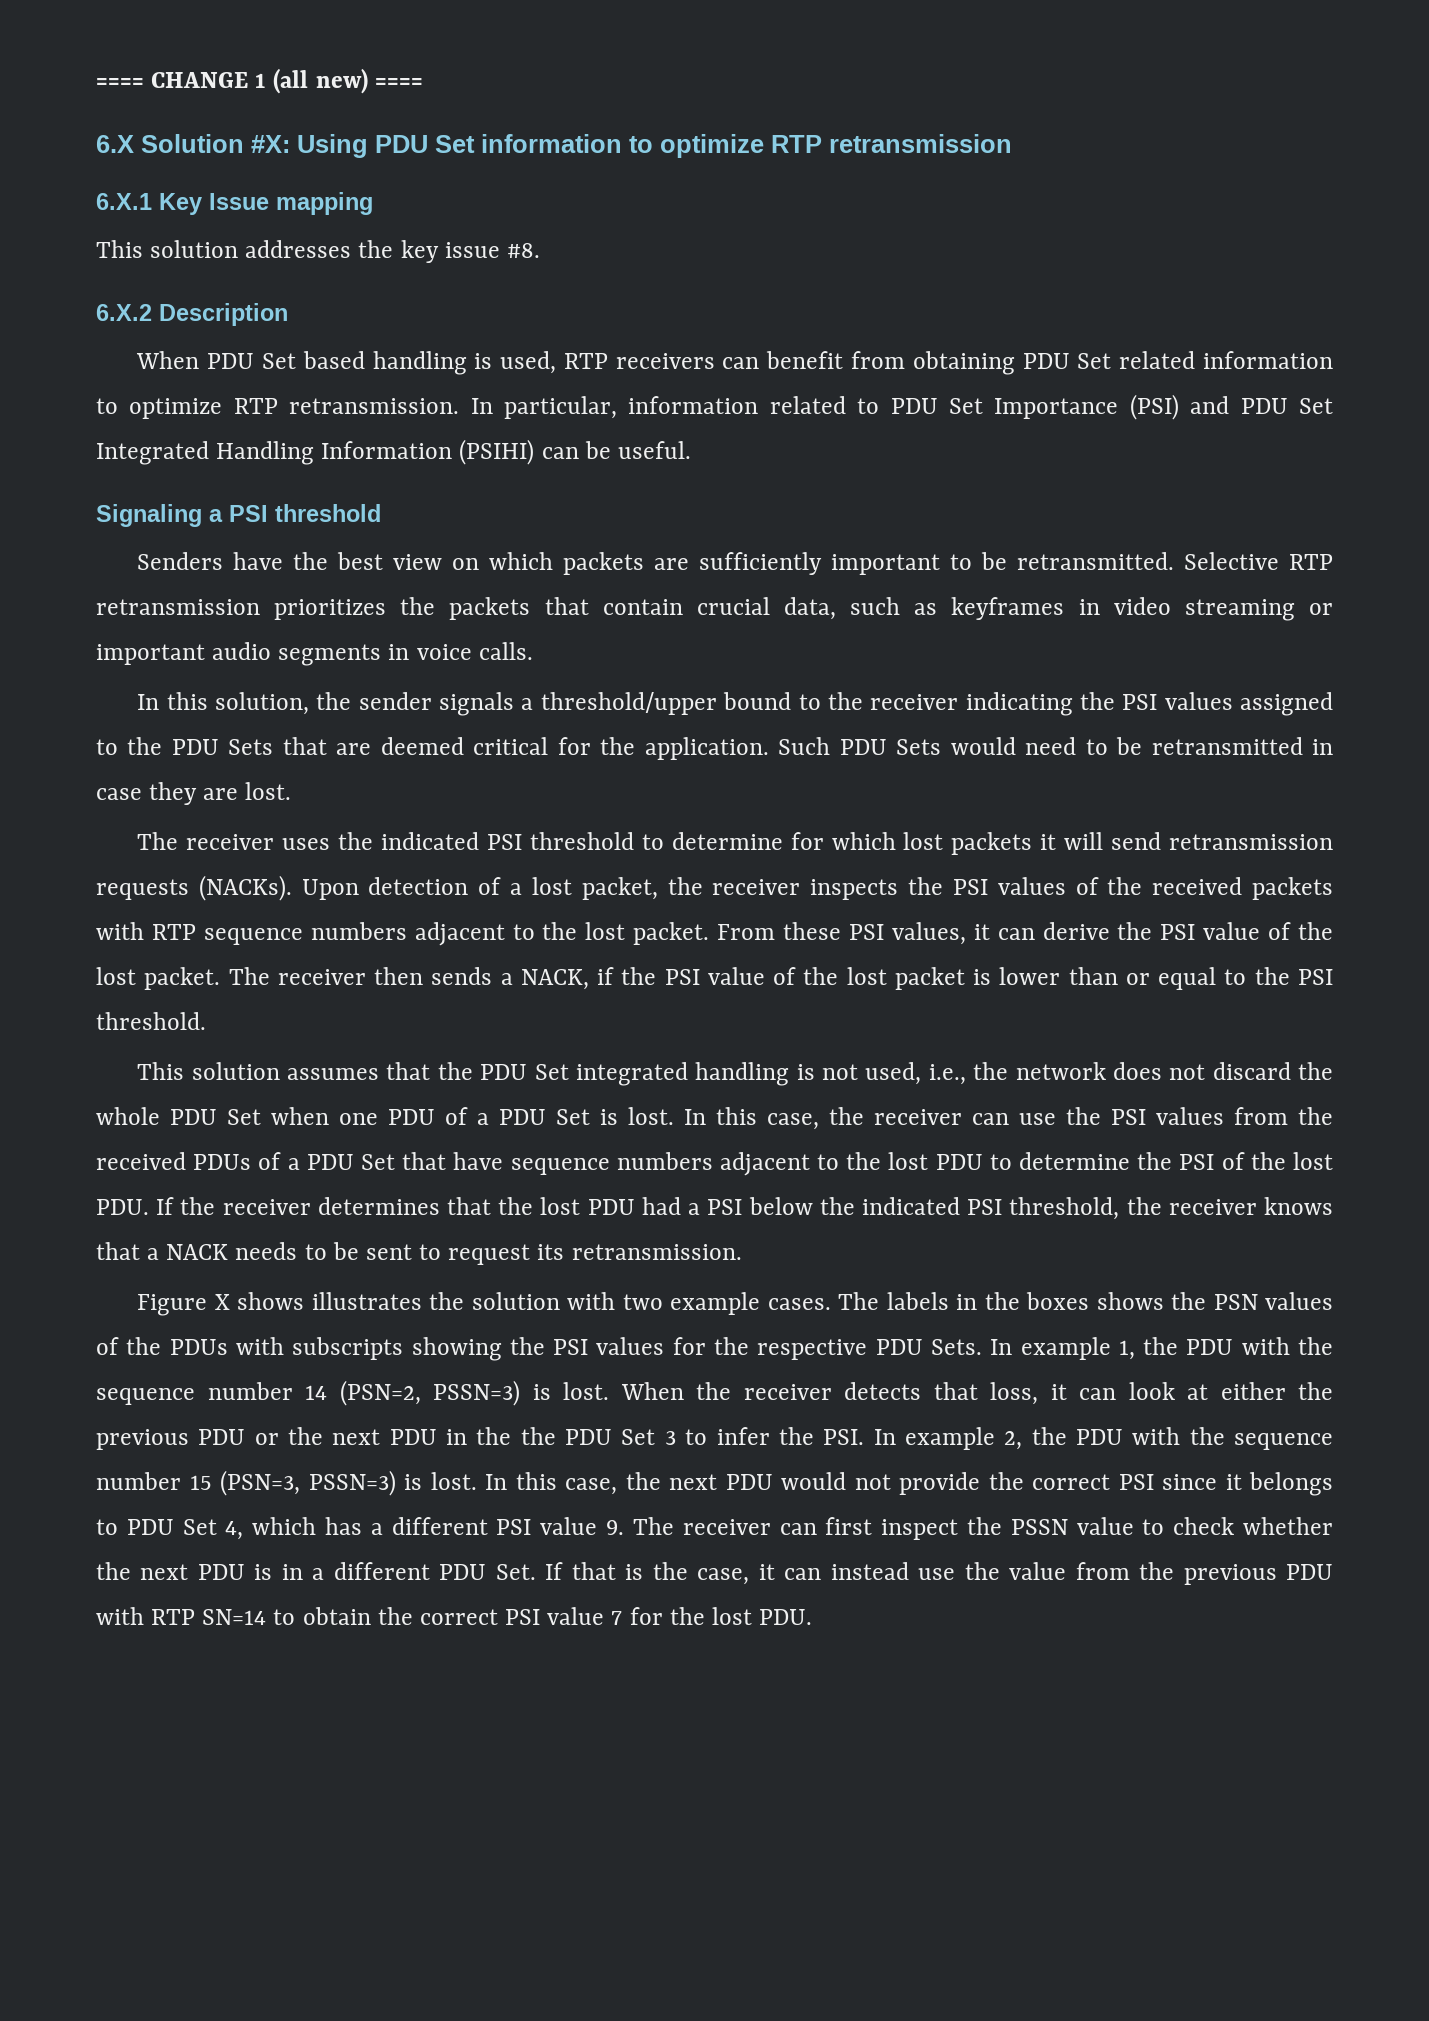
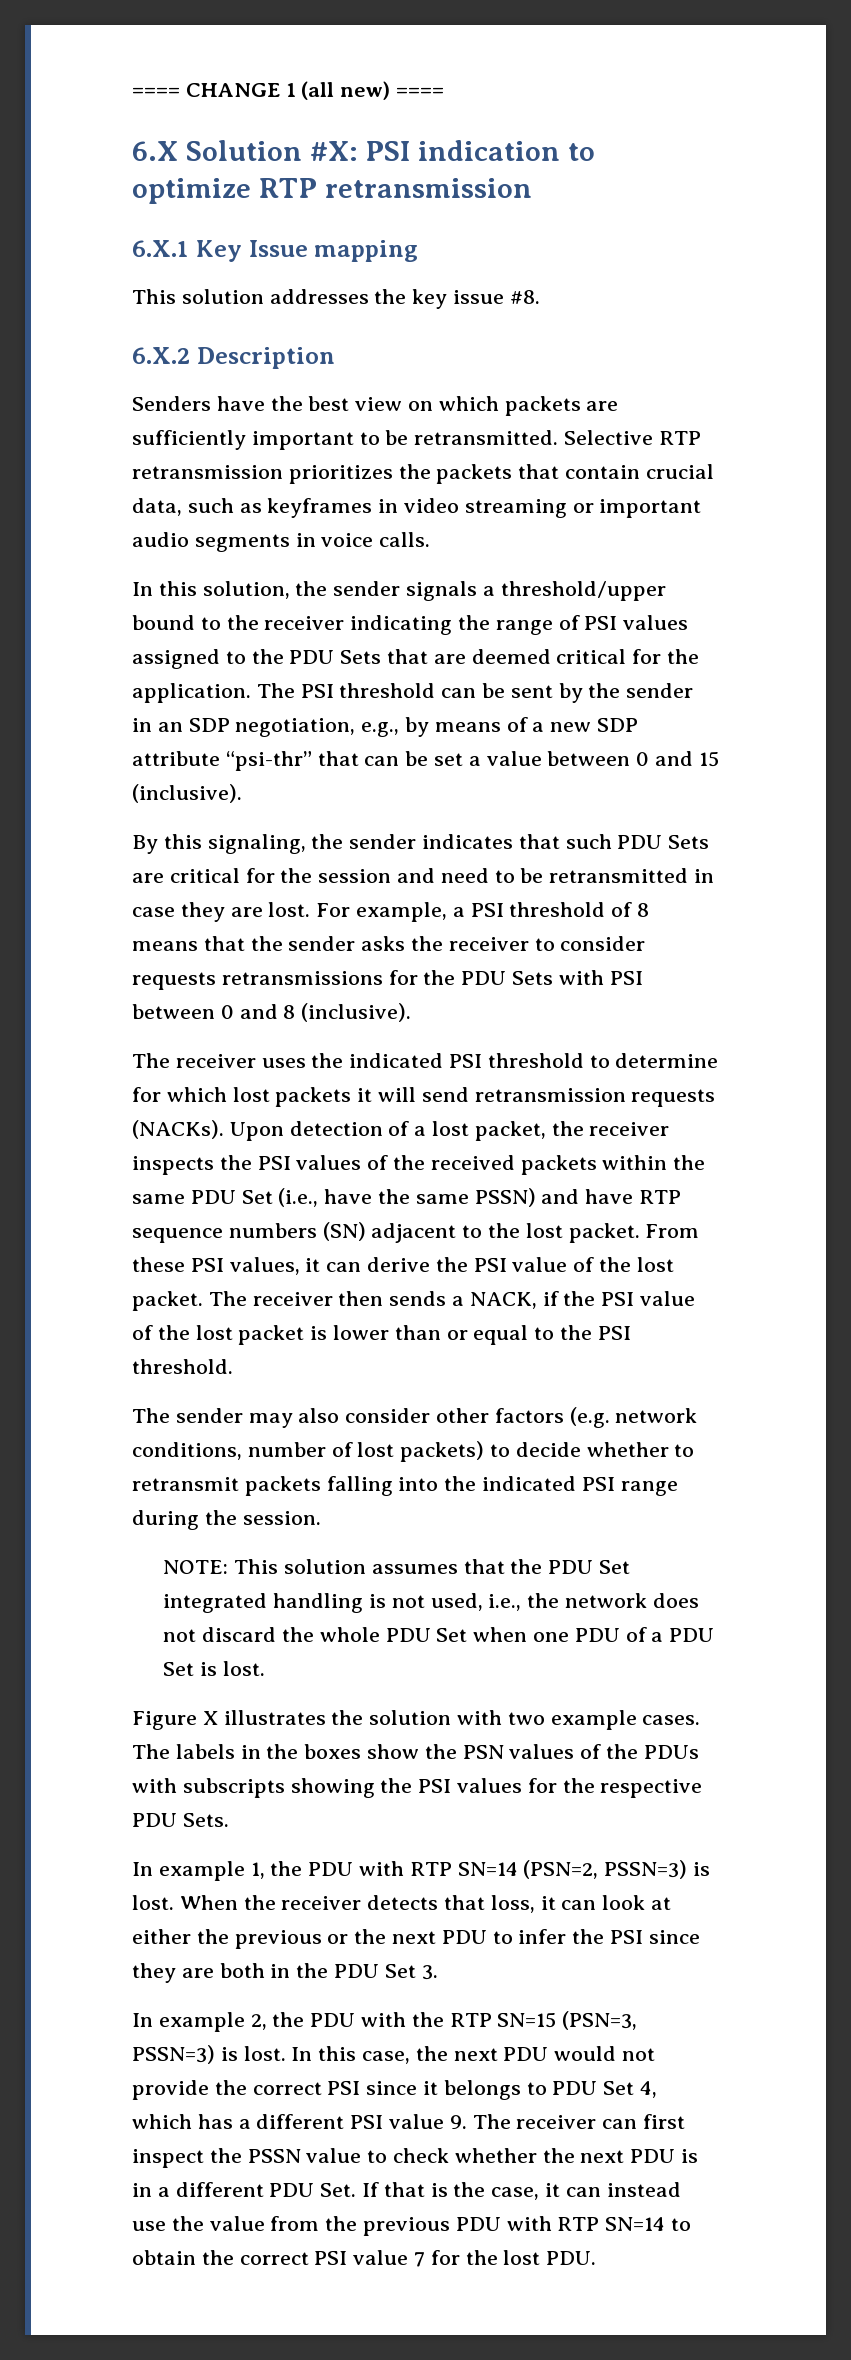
- 6.X Solution #X: Using PDU Set information to optimize RTP retransmission
+ 6.X Solution #X: PSI indication to optimize RTP retransmission
- When PDU Set based handling is used, RTP receivers can benefit from obtaining PDU Set related information to optimize RTP retransmission. In particular, information related to PDU Set Importance (PSI) and PDU Set Integrated Handling Information (PSIHI) can be useful.
- Signaling a PSI threshold
- In this solution, the sender signals a threshold/upper bound to the receiver indicating the PSI values assigned to the PDU Sets that are deemed critical for the application.
+ In this solution, the sender signals a threshold/upper bound to the receiver indicating the range of PSI values assigned to the PDU Sets that are deemed critical for the application.
- Such PDU Sets would need to be retransmitted in case they are lost.
+ The PSI threshold can be sent by the sender in an SDP negotiation, e.g., by means of a new SDP attribute “psi-thr” that can be set a value between 0 and 15 (inclusive).
+ By this signaling, the sender indicates that such PDU Sets are critical for the session and need to be retransmitted in case they are lost. For example, a PSI threshold of 8 means that the sender asks the receiver to consider requests retransmissions for the PDU Sets with PSI between 0 and 8 (inclusive).
- Upon detection of a lost packet, the receiver inspects the PSI values of the received packets with RTP sequence numbers adjacent to the lost packet.
+ Upon detection of a lost packet, the receiver inspects the PSI values of the received packets within the same PDU Set (i.e., have the same PSSN) and have RTP sequence numbers (SN) adjacent to the lost packet.
- This solution assumes that the PDU Set integrated handling is not used, i.e., the network does not discard the whole PDU Set when one PDU of a PDU Set is lost. In this case, the receiver can use the PSI values from the received PDUs of a PDU Set that have sequence numbers adjacent to the lost PDU to determine the PSI of the lost PDU. If the receiver determines that the lost PDU had a PSI below the indicated PSI threshold, the receiver knows that a NACK needs to be sent to request its retransmission.
+ The sender may also consider other factors (e.g. network conditions, number of lost packets) to decide whether to retransmit packets falling into the indicated PSI range during the session.
+ NOTE: This solution assumes that the PDU Set integrated handling is not used, i.e., the network does not discard the whole PDU Set when one PDU of a PDU Set is lost.
- Figure X shows illustrates the solution with two example cases.
+ Figure X illustrates the solution with two example cases.
- The labels in the boxes shows the PSN values of the PDUs with subscripts showing the PSI values for the respective PDU Sets. In example 1, the PDU with the sequence number 14 (PSN=2, PSSN=3) is lost.
+ The labels in the boxes show the PSN values of the PDUs with subscripts showing the PSI values for the respective PDU Sets.
+ In example 1, the PDU with RTP SN=14 (PSN=2, PSSN=3) is lost.
- When the receiver detects that loss, it can look at either the previous PDU or the next PDU in the the PDU Set 3 to infer the PSI. In example 2, the PDU with the sequence number 15 (PSN=3, PSSN=3) is lost.
+ When the receiver detects that loss, it can look at either the previous or the next PDU to infer the PSI since they are both in the PDU Set 3.
+ In example 2, the PDU with the RTP SN=15 (PSN=3, PSSN=3) is lost.

